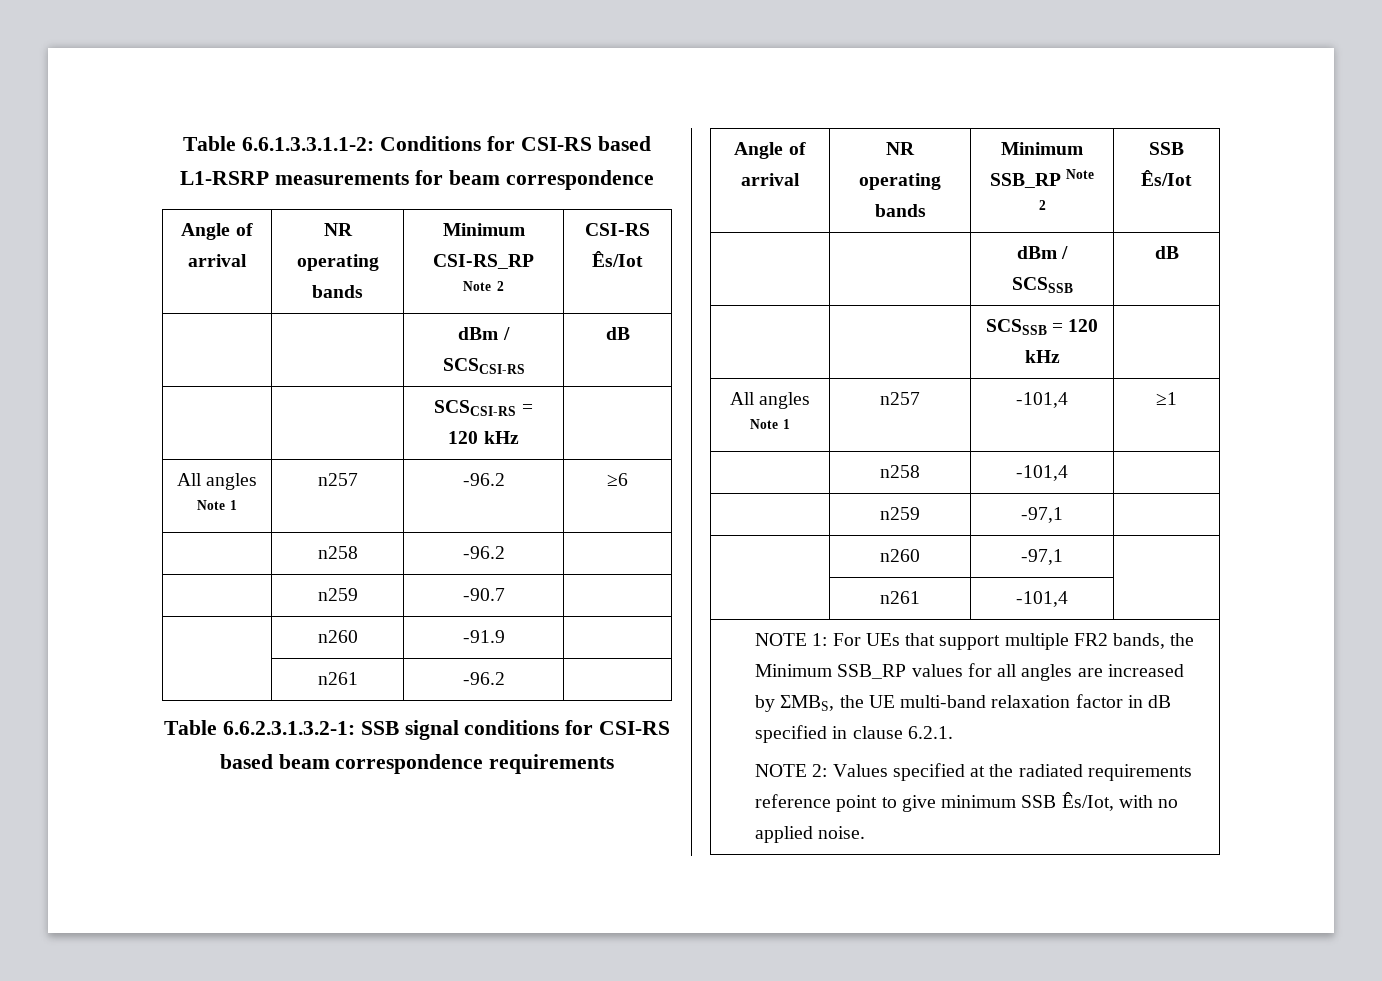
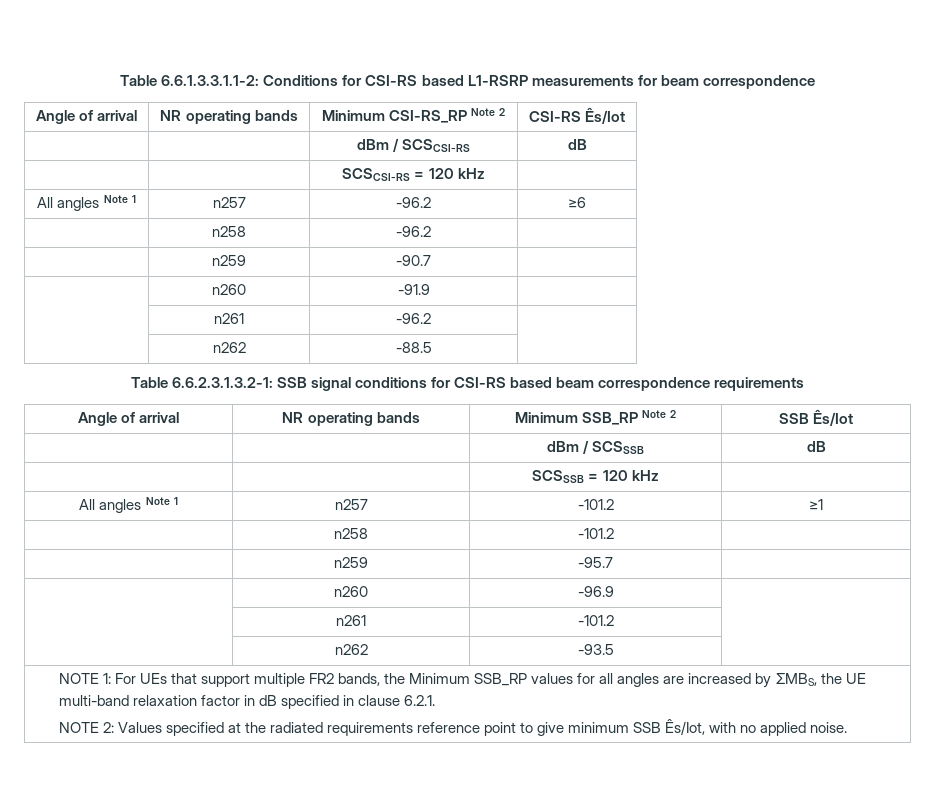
+ | n262 | -88.5 |
- All angles Note 1 | n257 | -101,4 | ≥1
+ All angles Note 1 | n257 | -101.2 | ≥1
- | n258 | -101,4 |
- | n259 | -97,1 |
- | n260 | -97,1 |
- | n261 | -101,4 |
+ | n258 | -101.2 |
+ | n259 | -95.7 |
+ | n260 | -96.9 |
+ | n261 | -101.2 |
+ | n262 | -93.5 |

